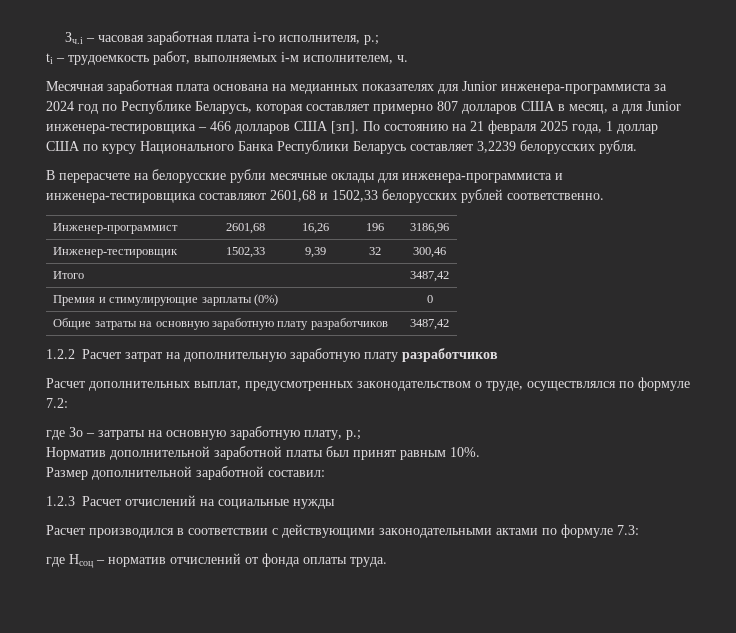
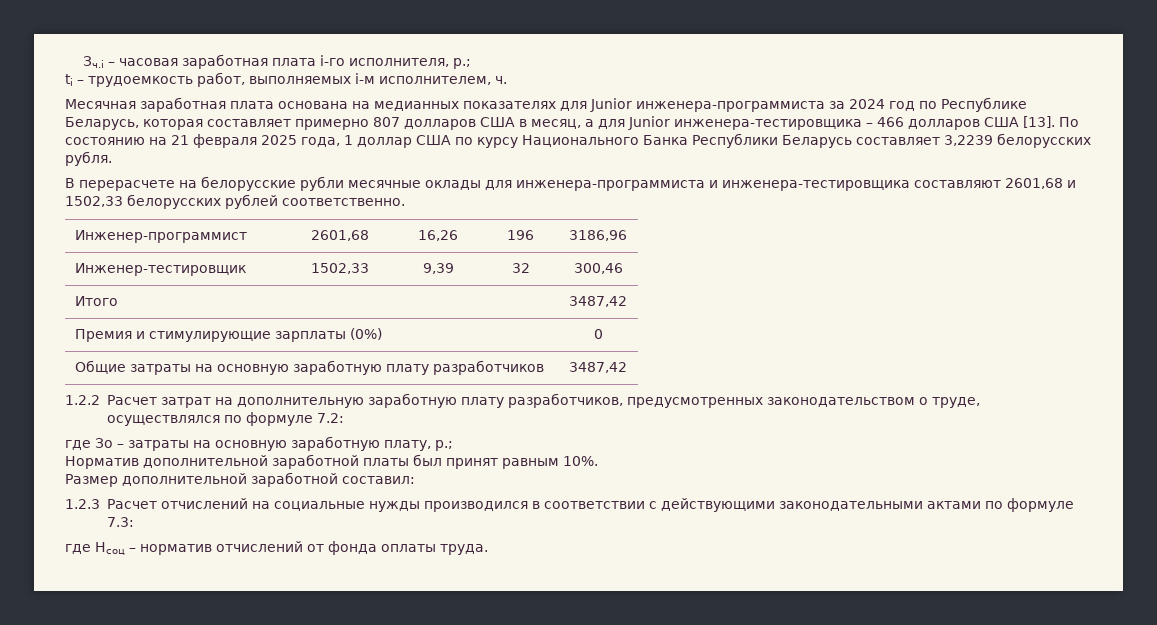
- Месячная заработная плата основана на медианных показателях для Junior инженера-программиста за 2024 год по Республике Беларусь, которая составляет примерно 807 долларов США в месяц, а для Junior инженера-тестировщика – 466 долларов США [зп].
+ Месячная заработная плата основана на медианных показателях для Junior инженера-программиста за 2024 год по Республике Беларусь, которая составляет примерно 807 долларов США в месяц, а для Junior инженера-тестировщика – 466 долларов США [13].
- 1.2.2 Расчет затрат на дополнительную заработную плату разработчиков
- Расчет дополнительных выплат, предусмотренных законодательством о труде, осуществлялся по формуле 7.2:
+ 1.2.2 Расчет затрат на дополнительную заработную плату разработчиков, предусмотренных законодательством о труде, осуществлялся по формуле 7.2:
- 1.2.3 Расчет отчислений на социальные нужды
- Расчет производился в соответствии с действующими законодательными актами по формуле 7.3:
+ 1.2.3 Расчет отчислений на социальные нужды производился в соответствии с действующими законодательными актами по формуле 7.3:

